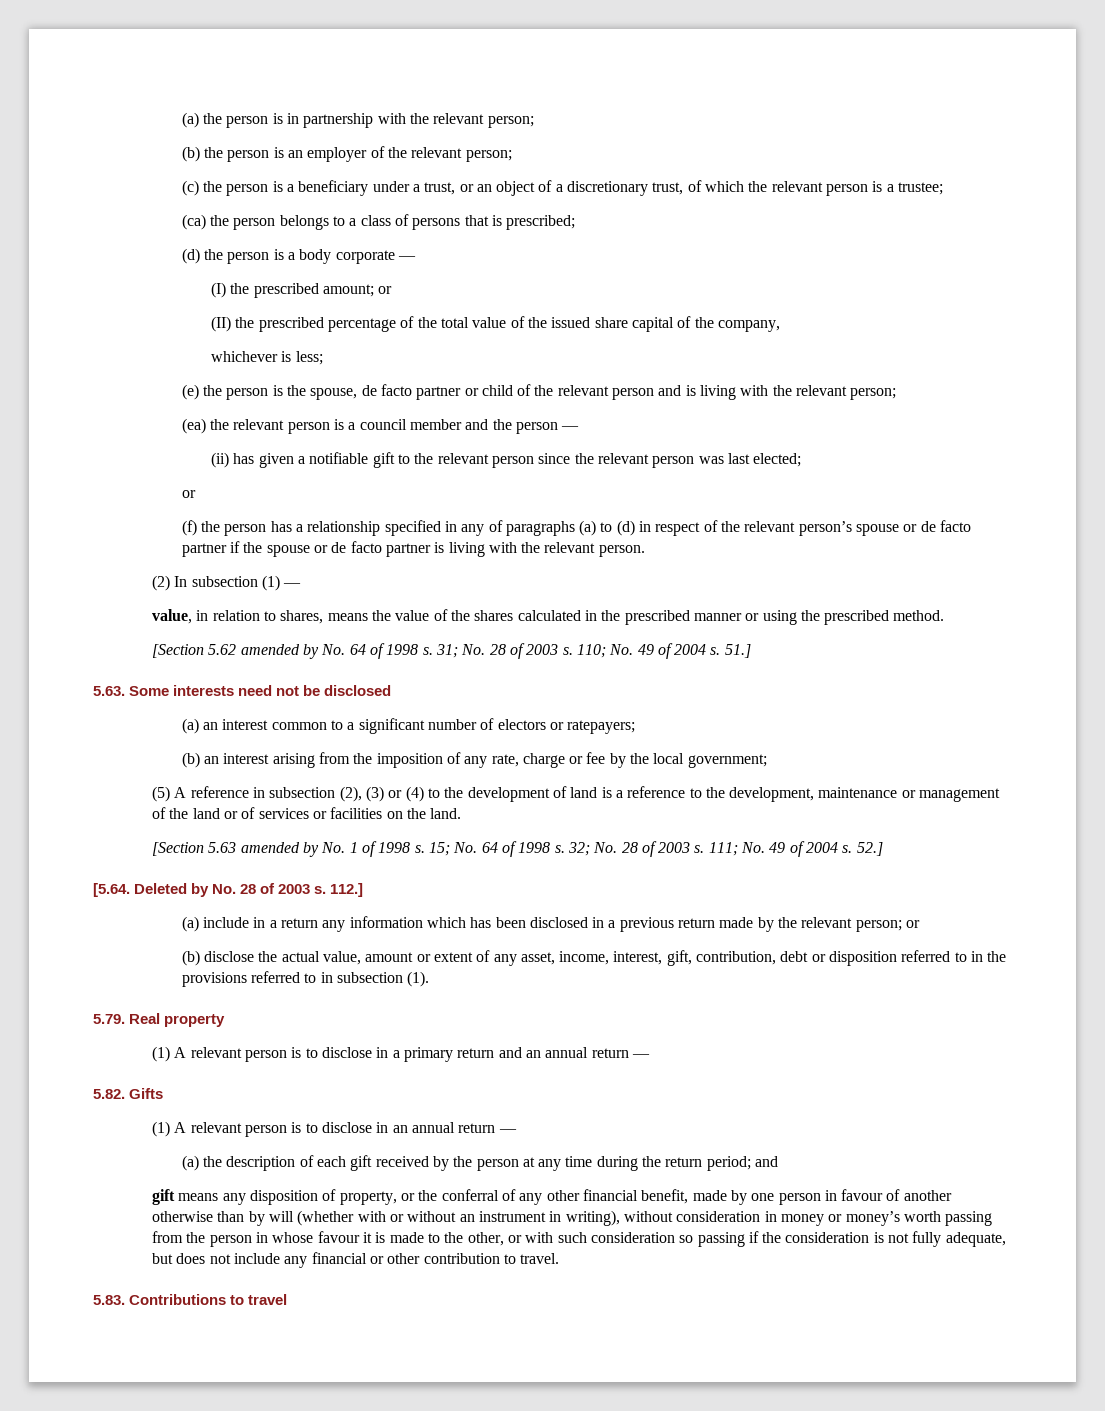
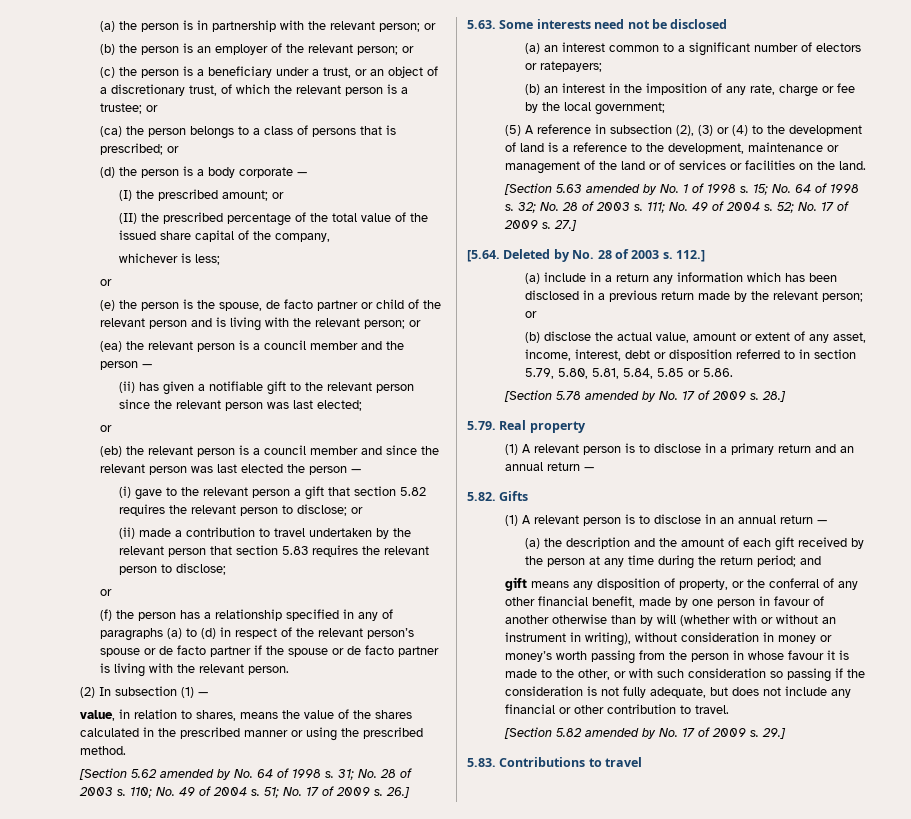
- (a) the person is in partnership with the relevant person;
+ (a) the person is in partnership with the relevant person; or
- (b) the person is an employer of the relevant person;
+ (b) the person is an employer of the relevant person; or
- (c) the person is a beneficiary under a trust, or an object of a discretionary trust, of which the relevant person is a trustee;
+ (c) the person is a beneficiary under a trust, or an object of a discretionary trust, of which the relevant person is a trustee; or
- (ca) the person belongs to a class of persons that is prescribed;
+ (ca) the person belongs to a class of persons that is prescribed; or
  whichever is less;
+ or
- (e) the person is the spouse, de facto partner or child of the relevant person and is living with the relevant person;
+ (e) the person is the spouse, de facto partner or child of the relevant person and is living with the relevant person; or
+ (eb) the relevant person is a council member and since the relevant person was last elected the person —
+ (i) gave to the relevant person a gift that section 5.82 requires the relevant person to disclose; or
+ (ii) made a contribution to travel undertaken by the relevant person that section 5.83 requires the relevant person to disclose;
+ or
- 51.]
+ 51; No. 17 of 2009 s. 26.]
- (b) an interest arising from the imposition of any rate, charge or fee by the local government;
+ (b) an interest in the imposition of any rate, charge or fee by the local government;
- 52.]
+ 52; No. 17 of 2009 s. 27.]
- (b) disclose the actual value, amount or extent of any asset, income, interest, gift, contribution, debt or disposition referred to in the provisions referred to in subsection (1).
+ (b) disclose the actual value, amount or extent of any asset, income, interest, debt or disposition referred to in section 5.79, 5.80, 5.81, 5.84, 5.85 or 5.86.
+ [Section 5.78 amended by No. 17 of 2009 s. 28.]
- (a) the description of each gift received by the person at any time during the return period; and
+ (a) the description and the amount of each gift received by the person at any time during the return period; and
+ [Section 5.82 amended by No. 17 of 2009 s. 29.]

